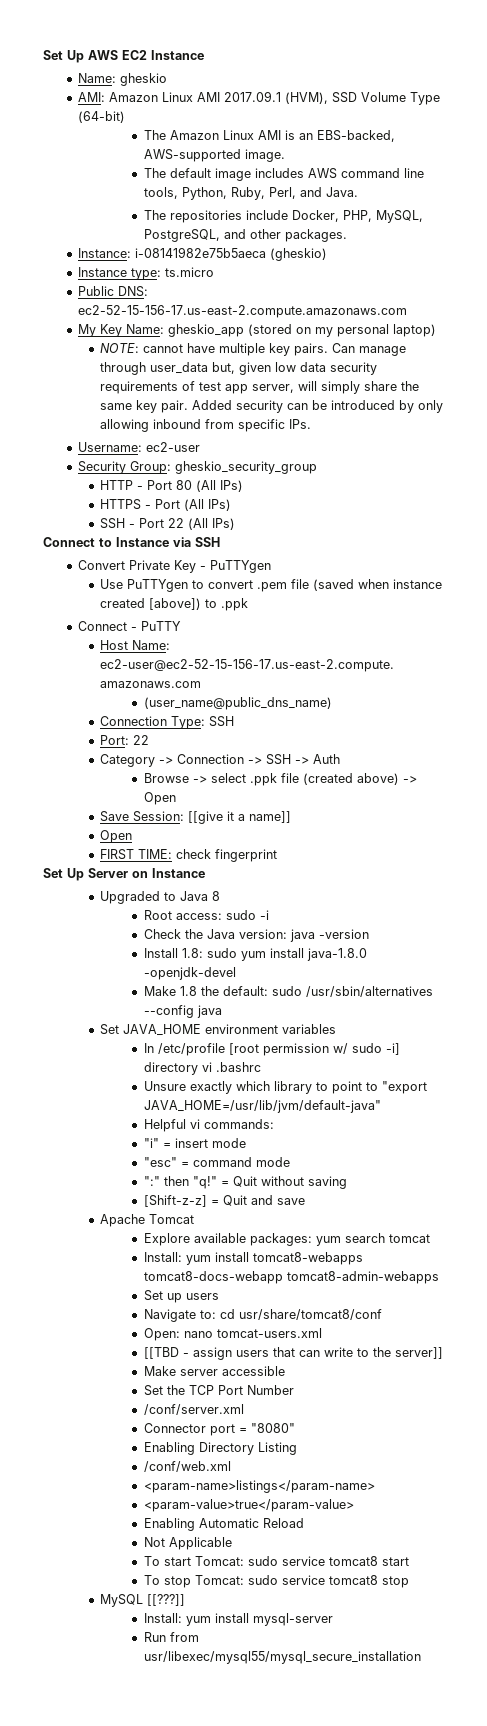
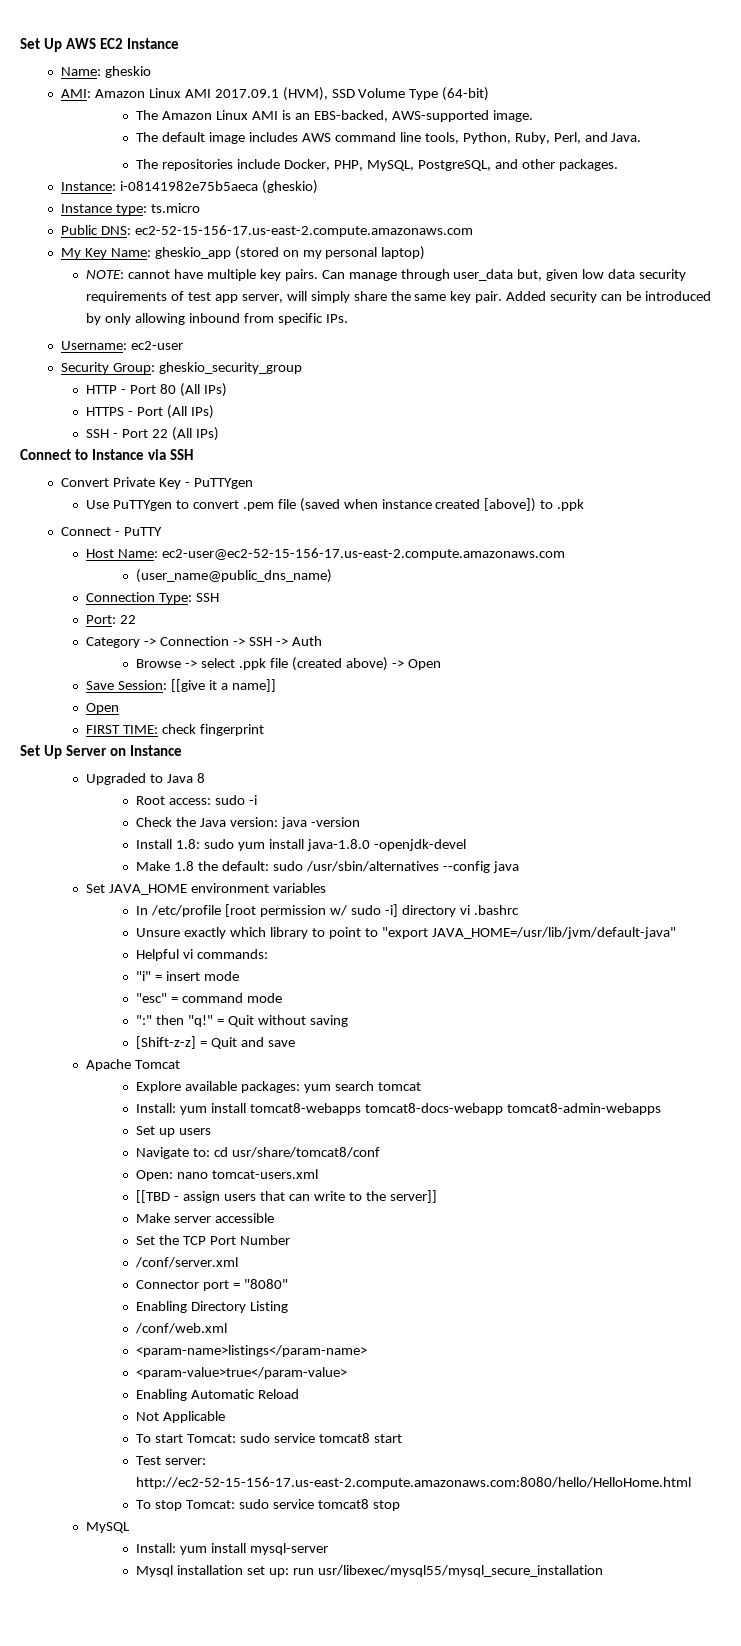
+ Test server: http://ec2-52-15-156-17.us-east-2.compute.amazonaws.com:8080/hello/HelloHome.html
- MySQL [[???]]
+ MySQL
- Run from usr/libexec/mysql55/mysql_secure_installation
+ Mysql installation set up: run usr/libexec/mysql55/mysql_secure_installation

